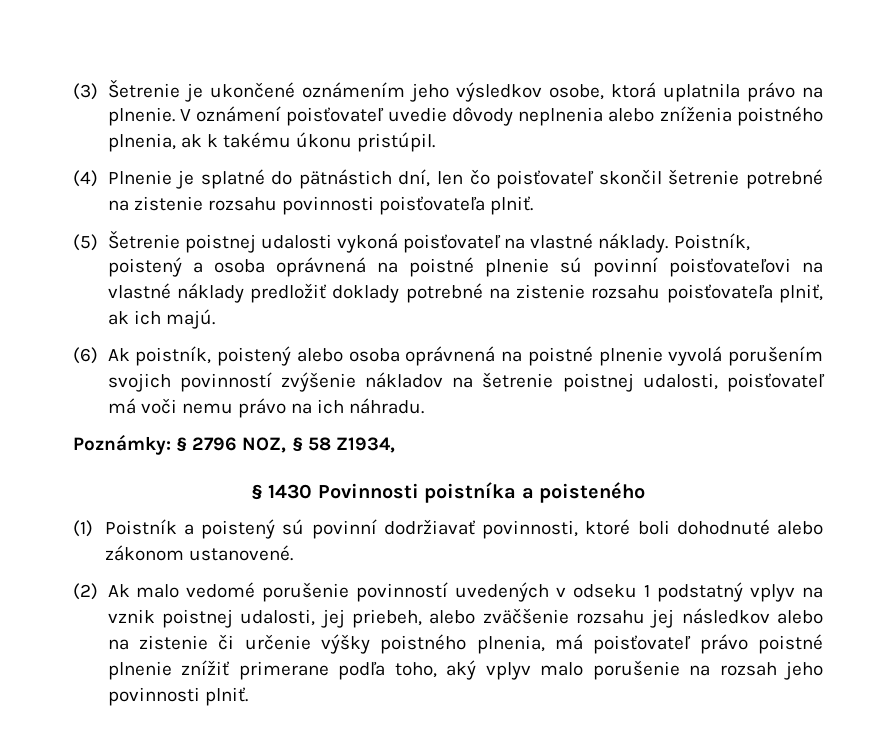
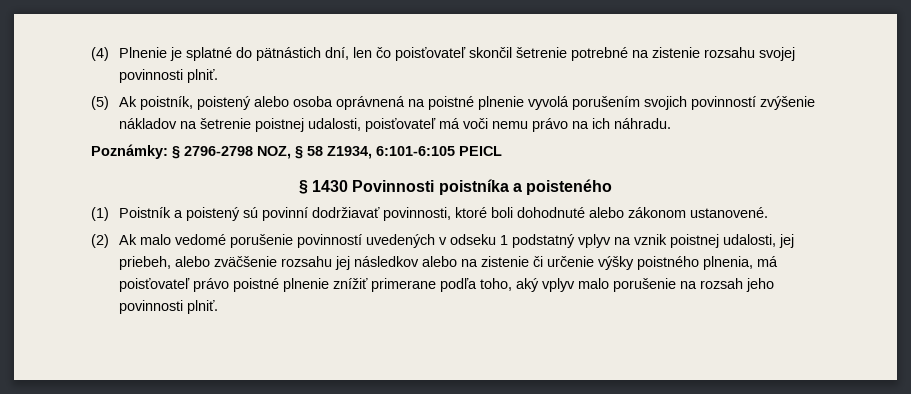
- (3) Šetrenie je ukončené oznámením jeho výsledkov osobe, ktorá uplatnila právo na plnenie. V oznámení poisťovateľ uvedie dôvody neplnenia alebo zníženia poistného plnenia, ak k takému úkonu pristúpil.
- (4) Plnenie je splatné do pätnástich dní, len čo poisťovateľ skončil šetrenie potrebné na zistenie rozsahu povinnosti poisťovateľa plniť.
+ (4) Plnenie je splatné do pätnástich dní, len čo poisťovateľ skončil šetrenie potrebné na zistenie rozsahu svojej povinnosti plniť.
- (5) Šetrenie poistnej udalosti vykoná poisťovateľ na vlastné náklady. Poistník, poistený a osoba oprávnená na poistné plnenie sú povinní poisťovateľovi na vlastné náklady predložiť doklady potrebné na zistenie rozsahu poisťovateľa plniť, ak ich majú.
- (6) Ak poistník, poistený alebo osoba oprávnená na poistné plnenie vyvolá porušením svojich povinností zvýšenie nákladov na šetrenie poistnej udalosti, poisťovateľ má voči nemu právo na ich náhradu.
+ (5) Ak poistník, poistený alebo osoba oprávnená na poistné plnenie vyvolá porušením svojich povinností zvýšenie nákladov na šetrenie poistnej udalosti, poisťovateľ má voči nemu právo na ich náhradu.
- Poznámky: § 2796 NOZ, § 58 Z1934,
+ Poznámky: § 2796-2798 NOZ, § 58 Z1934, 6:101-6:105 PEICL

